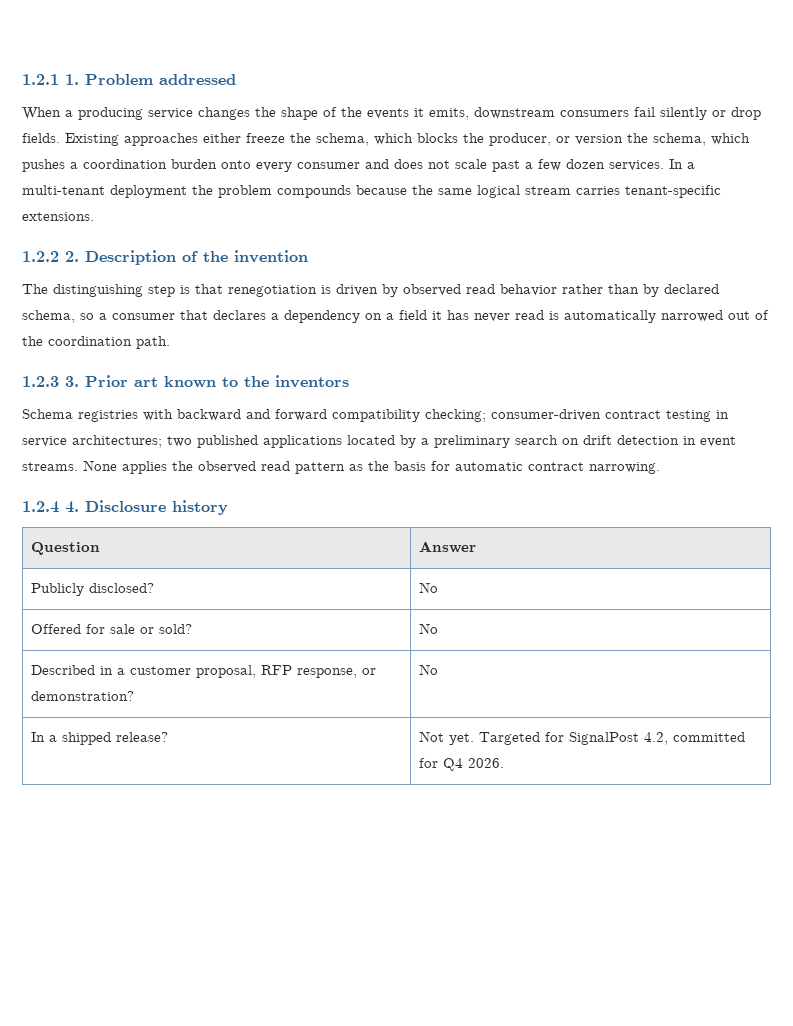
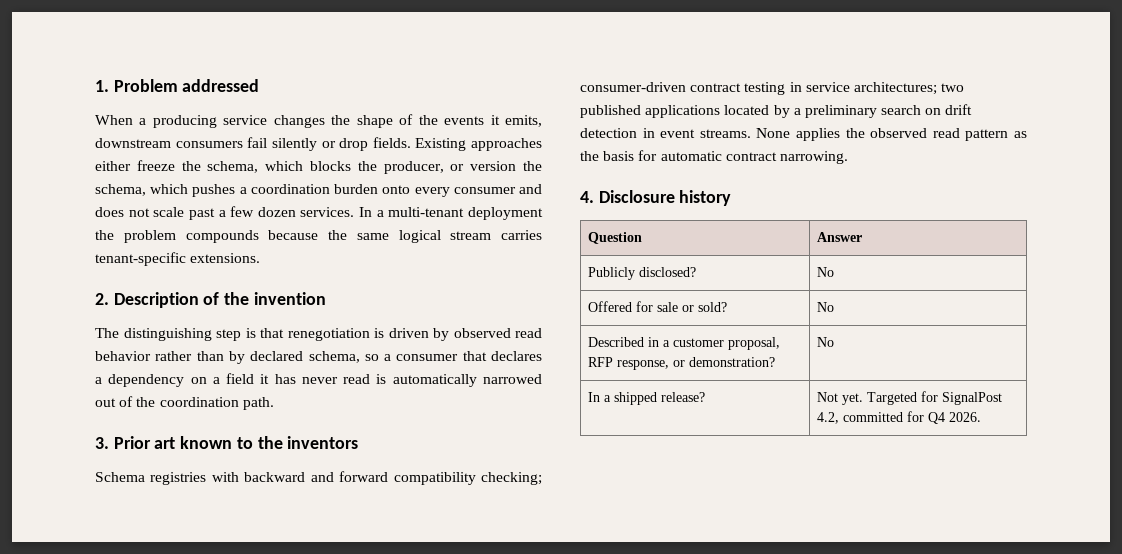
- 1.2.1 1. Problem addressed
+ 1. Problem addressed
- 1.2.2 2. Description of the invention
+ 2. Description of the invention
- 1.2.3 3. Prior art known to the inventors
+ 3. Prior art known to the inventors
- 1.2.4 4. Disclosure history
+ 4. Disclosure history

